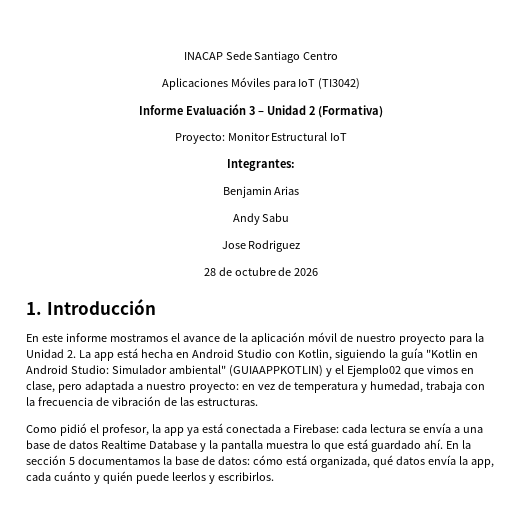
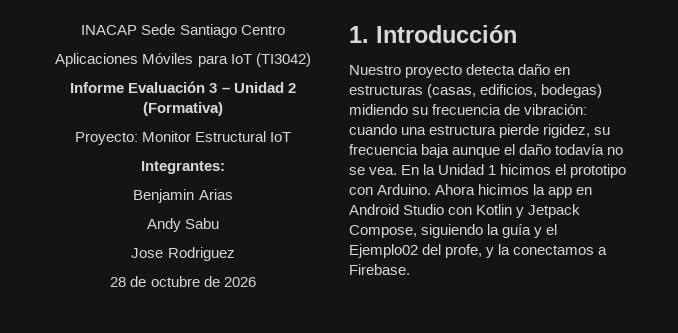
- En este informe mostramos el avance de la aplicación móvil de nuestro proyecto para la Unidad 2. La app está hecha en Android Studio con Kotlin, siguiendo la guía "Kotlin en Android Studio: Simulador ambiental" (GUIAAPPKOTLIN) y el Ejemplo02 que vimos en clase, pero adaptada a nuestro proyecto: en vez de temperatura y humedad, trabaja con la frecuencia de vibración de las estructuras.
- Como pidió el profesor, la app ya está conectada a Firebase: cada lectura se envía a una base de datos Realtime Database y la pantalla muestra lo que está guardado ahí. En la sección 5 documentamos la base de datos: cómo está organizada, qué datos envía la app, cada cuánto y quién puede leerlos y escribirlos.
+ Nuestro proyecto detecta daño en estructuras (casas, edificios, bodegas) midiendo su frecuencia de vibración: cuando una estructura pierde rigidez, su frecuencia baja aunque el daño todavía no se vea. En la Unidad 1 hicimos el prototipo con Arduino. Ahora hicimos la app en Android Studio con Kotlin y Jetpack Compose, siguiendo la guía y el Ejemplo02 del profe, y la conectamos a Firebase.

